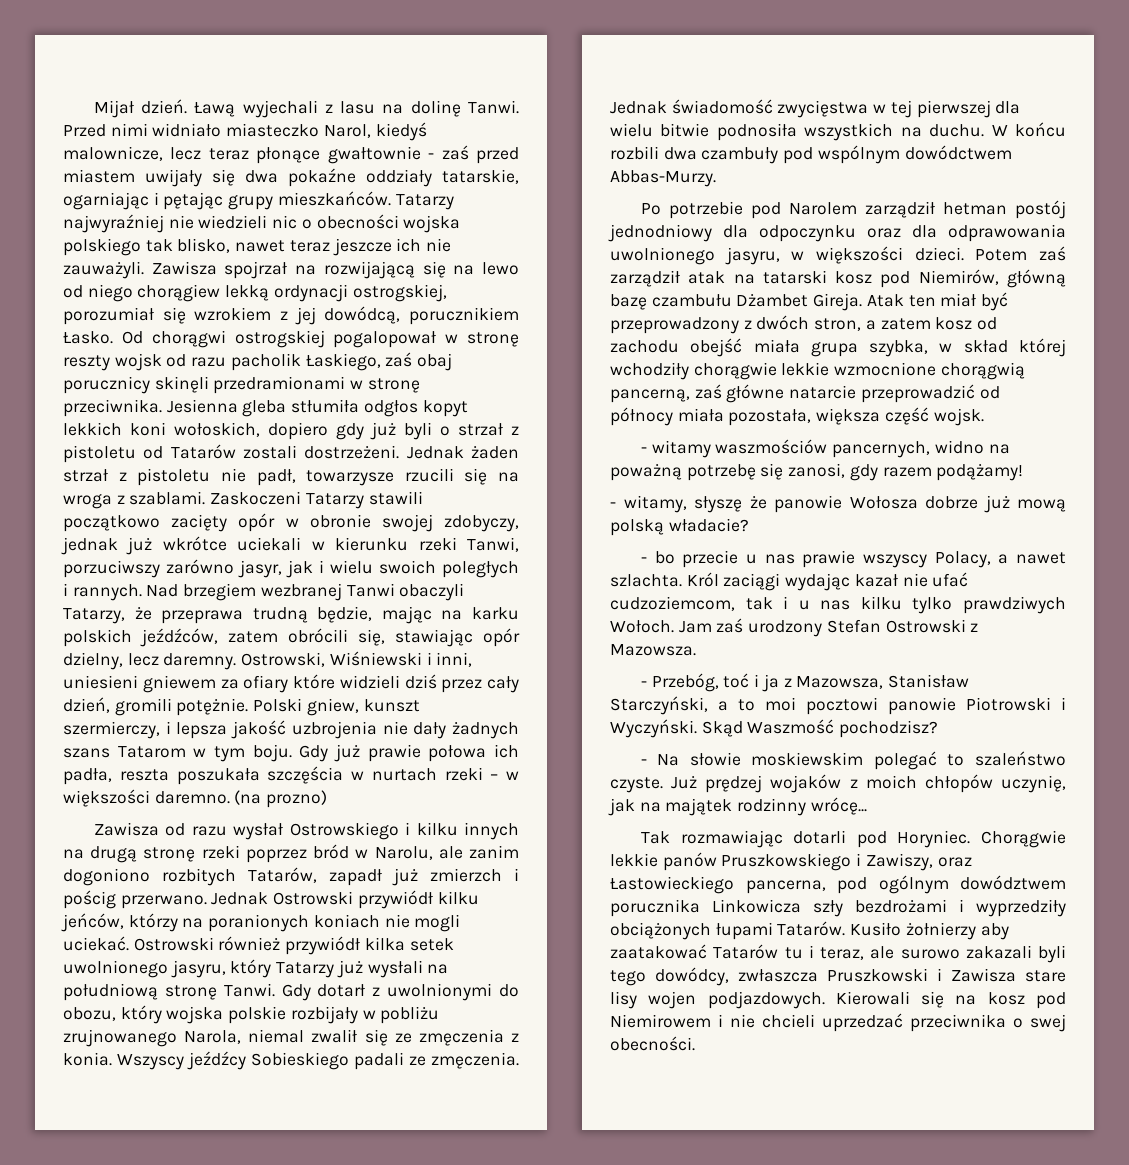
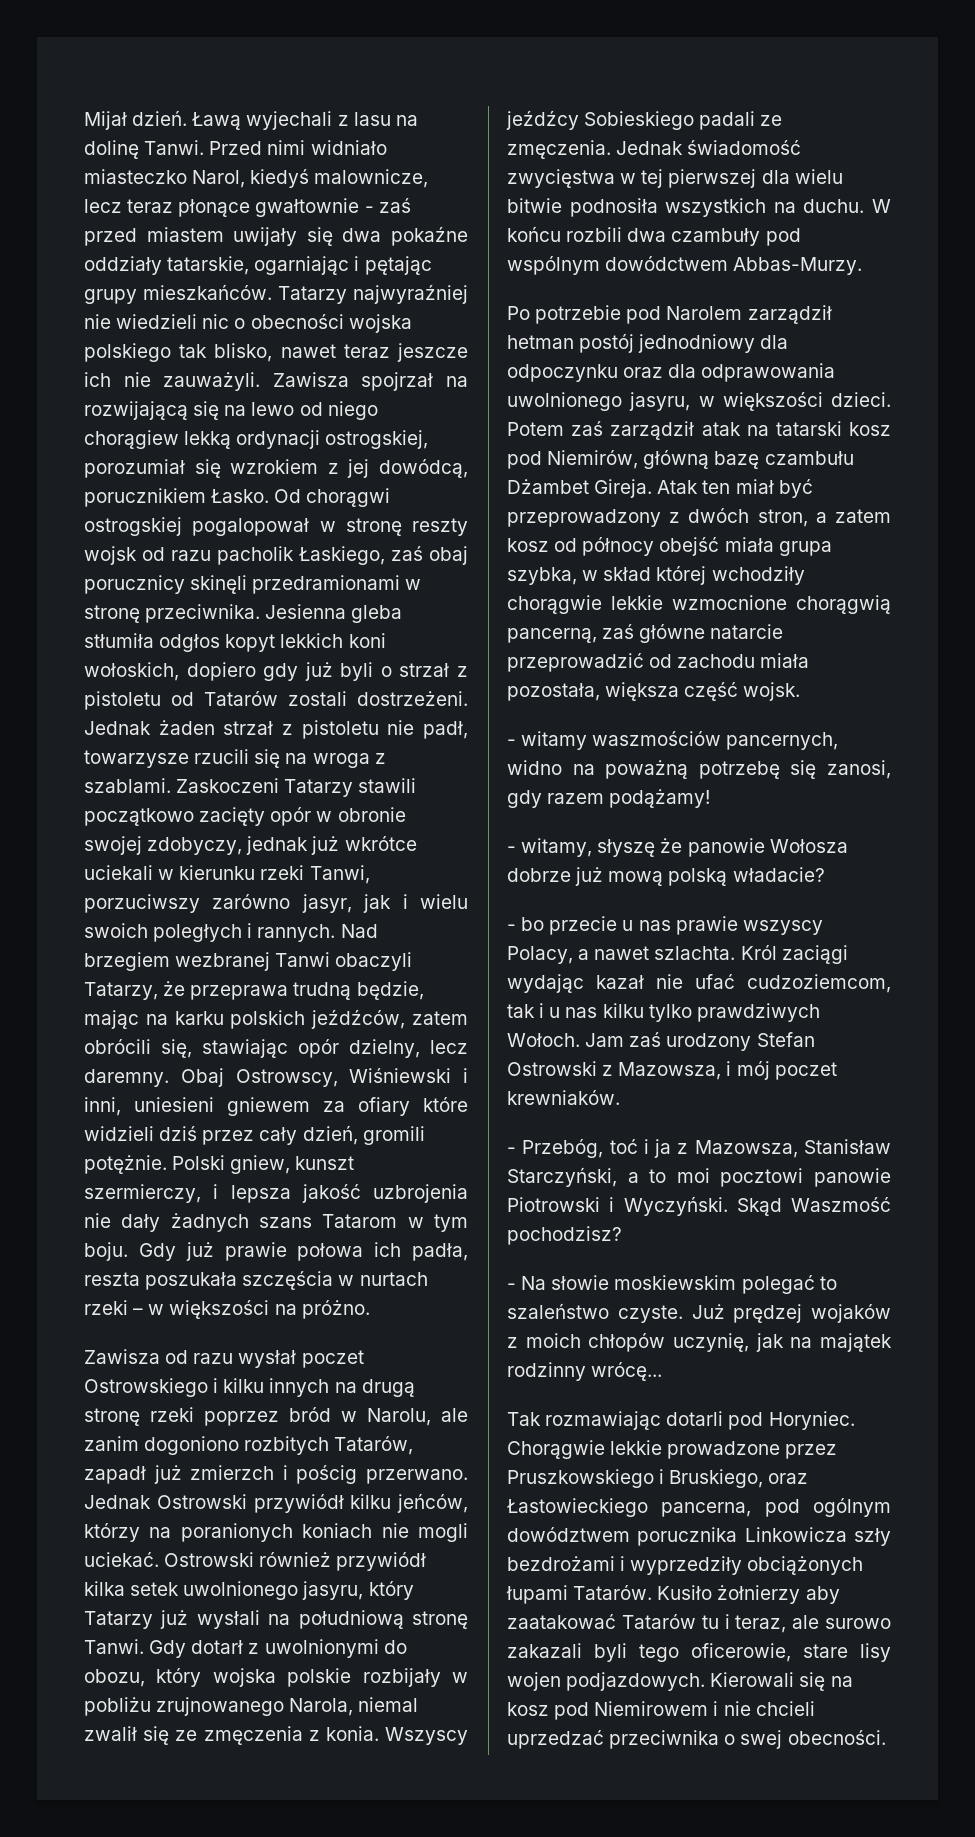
- Ostrowski, Wiśniewski i inni, uniesieni gniewem za ofiary które widzieli dziś przez cały dzień, gromili potężnie.
+ Obaj Ostrowscy, Wiśniewski i inni, uniesieni gniewem za ofiary które widzieli dziś przez cały dzień, gromili potężnie.
- Gdy już prawie połowa ich padła, reszta poszukała szczęścia w nurtach rzeki – w większości daremno. (na prozno)
+ Gdy już prawie połowa ich padła, reszta poszukała szczęścia w nurtach rzeki – w większości na próżno.
- Zawisza od razu wysłał Ostrowskiego i kilku innych na drugą stronę rzeki poprzez bród w Narolu, ale zanim dogoniono rozbitych Tatarów, zapadł już zmierzch i pościg przerwano.
+ Zawisza od razu wysłał poczet Ostrowskiego i kilku innych na drugą stronę rzeki poprzez bród w Narolu, ale zanim dogoniono rozbitych Tatarów, zapadł już zmierzch i pościg przerwano.
- Atak ten miał być przeprowadzony z dwóch stron, a zatem kosz od zachodu obejść miała grupa szybka, w skład której wchodziły chorągwie lekkie wzmocnione chorągwią pancerną, zaś główne natarcie przeprowadzić od północy miała pozostała, większa część wojsk.
+ Atak ten miał być przeprowadzony z dwóch stron, a zatem kosz od północy obejść miała grupa szybka, w skład której wchodziły chorągwie lekkie wzmocnione chorągwią pancerną, zaś główne natarcie przeprowadzić od zachodu miała pozostała, większa część wojsk.
- Jam zaś urodzony Stefan Ostrowski z Mazowsza.
+ Jam zaś urodzony Stefan Ostrowski z Mazowsza, i mój poczet krewniaków.
- Chorągwie lekkie panów Pruszkowskiego i Zawiszy, oraz Łastowieckiego pancerna, pod ogólnym dowództwem porucznika Linkowicza szły bezdrożami i wyprzedziły obciążonych łupami Tatarów.
+ Chorągwie lekkie prowadzone przez Pruszkowskiego i Bruskiego, oraz Łastowieckiego pancerna, pod ogólnym dowództwem porucznika Linkowicza szły bezdrożami i wyprzedziły obciążonych łupami Tatarów.
- Kusiło żołnierzy aby zaatakować Tatarów tu i teraz, ale surowo zakazali byli tego dowódcy, zwłaszcza Pruszkowski i Zawisza stare lisy wojen podjazdowych.
+ Kusiło żołnierzy aby zaatakować Tatarów tu i teraz, ale surowo zakazali byli tego oficerowie, stare lisy wojen podjazdowych.

